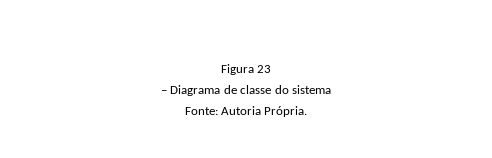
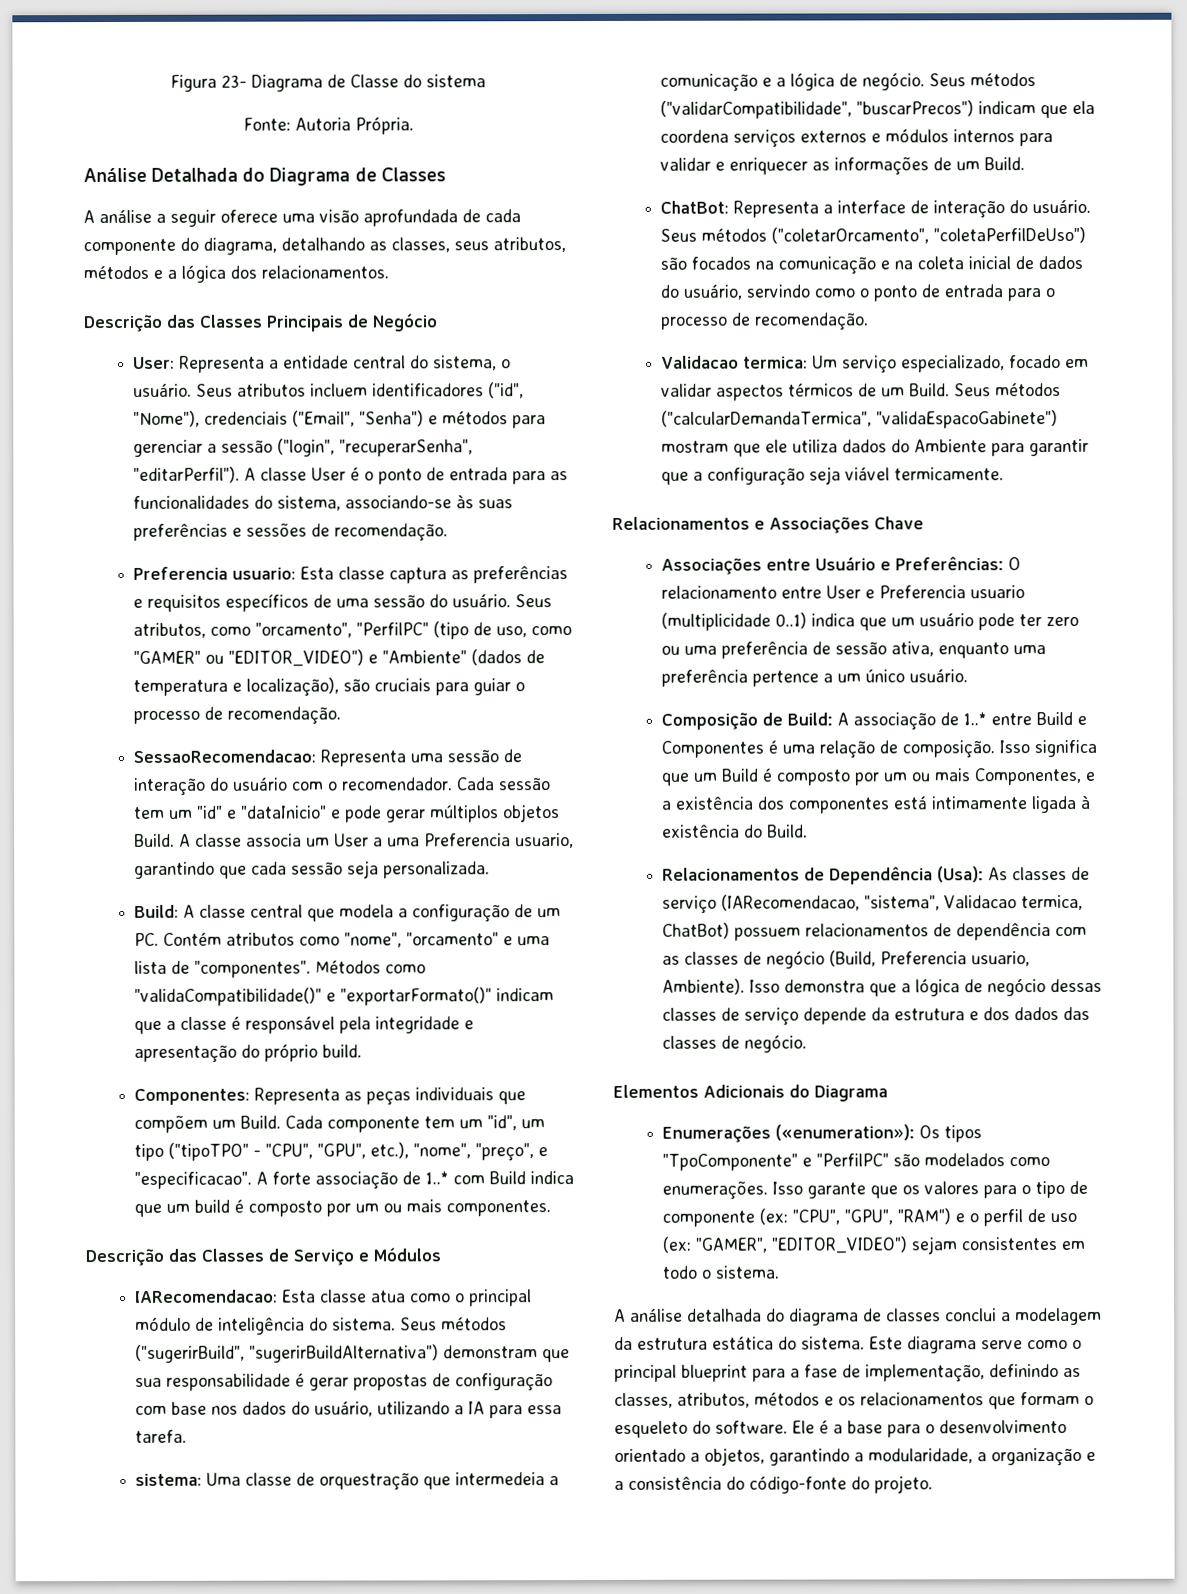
- Figura 23
- – Diagrama de classe do sistema
+ Figura 23- Diagrama de Classe do sistema
+ Análise Detalhada do Diagrama de Classes
+ A análise a seguir oferece uma visão aprofundada de cada componente do diagrama, detalhando as classes, seus atributos, métodos e a lógica dos relacionamentos.
+ Descrição das Classes Principais de Negócio
+ User: Representa a entidade central do sistema, o usuário. Seus atributos incluem identificadores ("id", "Nome"), credenciais ("Email", "Senha") e métodos para gerenciar a sessão ("login", "recuperarSenha", "editarPerfil"). A classe User é o ponto de entrada para as funcionalidades do sistema, associando-se às suas preferências e sessões de recomendação.
+ Preferencia usuario: Esta classe captura as preferências e requisitos específicos de uma sessão do usuário. Seus atributos, como "orcamento", "PerfilPC" (tipo de uso, como "GAMER" ou "EDITOR_VIDEO") e "Ambiente" (dados de temperatura e localização), são cruciais para guiar o processo de recomendação.
+ SessaoRecomendacao: Representa uma sessão de interação do usuário com o recomendador. Cada sessão tem um "id" e "dataInicio" e pode gerar múltiplos objetos Build. A classe associa um User a uma Preferencia usuario, garantindo que cada sessão seja personalizada.
+ Build: A classe central que modela a configuração de um PC. Contém atributos como "nome", "orcamento" e uma lista de "componentes". Métodos como "validaCompatibilidade()" e "exportarFormato()" indicam que a classe é responsável pela integridade e apresentação do próprio build.
+ Componentes: Representa as peças individuais que compõem um Build. Cada componente tem um "id", um tipo ("tipoTPO" - "CPU", "GPU", etc.), "nome", "preço", e "especificacao". A forte associação de 1..* com Build indica que um build é composto por um ou mais componentes.
+ Descrição das Classes de Serviço e Módulos
+ IARecomendacao: Esta classe atua como o principal módulo de inteligência do sistema. Seus métodos ("sugerirBuild", "sugerirBuildAlternativa") demonstram que sua responsabilidade é gerar propostas de configuração com base nos dados do usuário, utilizando a IA para essa tarefa.
+ sistema: Uma classe de orquestração que intermedeia a comunicação e a lógica de negócio. Seus métodos ("validarCompatibilidade", "buscarPrecos") indicam que ela coordena serviços externos e módulos internos para validar e enriquecer as informações de um Build.
+ ChatBot: Representa a interface de interação do usuário. Seus métodos ("coletarOrcamento", "coletaPerfilDeUso") são focados na comunicação e na coleta inicial de dados do usuário, servindo como o ponto de entrada para o processo de recomendação.
+ Validacao termica: Um serviço especializado, focado em validar aspectos térmicos de um Build. Seus métodos ("calcularDemandaTermica", "validaEspacoGabinete") mostram que ele utiliza dados do Ambiente para garantir que a configuração seja viável termicamente.
+ Relacionamentos e Associações Chave
+ Associações entre Usuário e Preferências: O relacionamento entre User e Preferencia usuario (multiplicidade 0..1) indica que um usuário pode ter zero ou uma preferência de sessão ativa, enquanto uma preferência pertence a um único usuário.
+ Composição de Build: A associação de 1..* entre Build e Componentes é uma relação de composição. Isso significa que um Build é composto por um ou mais Componentes, e a existência dos componentes está intimamente ligada à existência do Build.
+ Relacionamentos de Dependência (Usa): As classes de serviço (IARecomendacao, "sistema", Validacao termica, ChatBot) possuem relacionamentos de dependência com as classes de negócio (Build, Preferencia usuario, Ambiente). Isso demonstra que a lógica de negócio dessas classes de serviço depende da estrutura e dos dados das classes de negócio.
+ Elementos Adicionais do Diagrama
+ Enumerações («enumeration»): Os tipos "TpoComponente" e "PerfilPC" são modelados como enumerações. Isso garante que os valores para o tipo de componente (ex: "CPU", "GPU", "RAM") e o perfil de uso (ex: "GAMER", "EDITOR_VIDEO") sejam consistentes em todo o sistema.
+ A análise detalhada do diagrama de classes conclui a modelagem da estrutura estática do sistema. Este diagrama serve como o principal blueprint para a fase de implementação, definindo as classes, atributos, métodos e os relacionamentos que formam o esqueleto do software. Ele é a base para o desenvolvimento orientado a objetos, garantindo a modularidade, a organização e a consistência do código-fonte do projeto.

